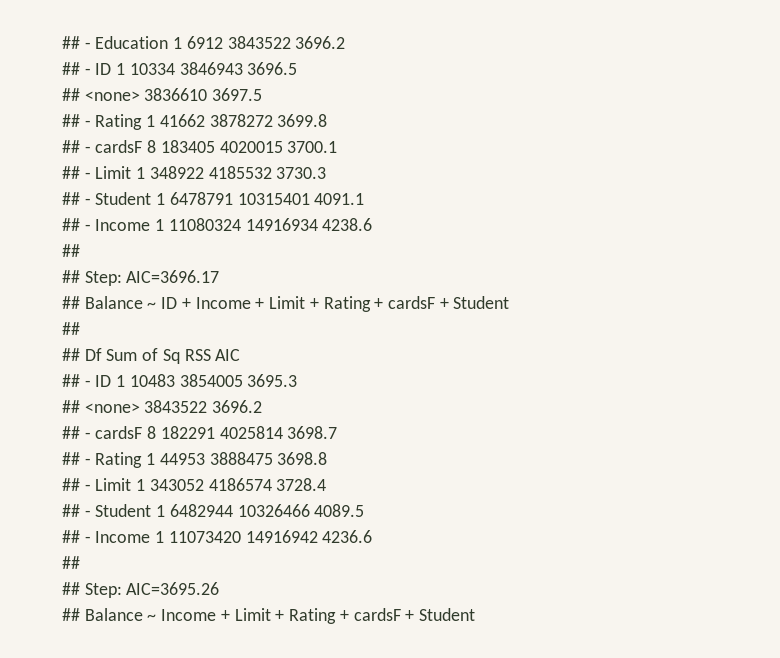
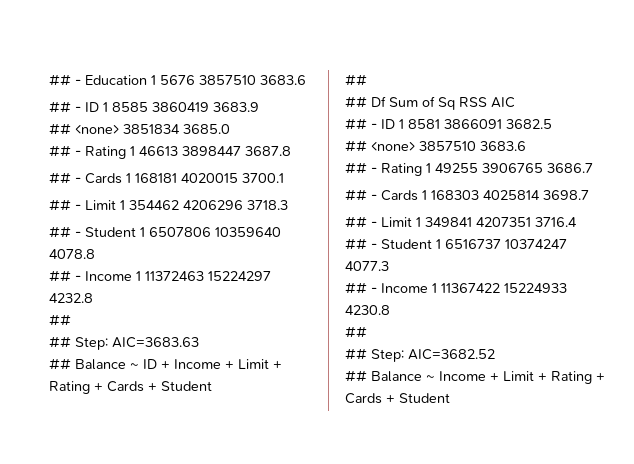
- ## - Education 1 6912 3843522 3696.2
- ## - ID 1 10334 3846943 3696.5
- ## <none> 3836610 3697.5
- ## - Rating 1 41662 3878272 3699.8
- ## - cardsF 8 183405 4020015 3700.1
+ ## - Education 1 5676 3857510 3683.6
+ ## - ID 1 8585 3860419 3683.9
+ ## <none> 3851834 3685.0
+ ## - Rating 1 46613 3898447 3687.8
+ ## - Cards 1 168181 4020015 3700.1
- ## - Limit 1 348922 4185532 3730.3
- ## - Student 1 6478791 10315401 4091.1
- ## - Income 1 11080324 14916934 4238.6
+ ## - Limit 1 354462 4206296 3718.3
+ ## - Student 1 6507806 10359640 4078.8
+ ## - Income 1 11372463 15224297 4232.8
  ##
- ## Step: AIC=3696.17
+ ## Step: AIC=3683.63
- ## Balance ~ ID + Income + Limit + Rating + cardsF + Student
+ ## Balance ~ ID + Income + Limit + Rating + Cards + Student
- ## - ID 1 10483 3854005 3695.3
- ## <none> 3843522 3696.2
- ## - cardsF 8 182291 4025814 3698.7
- ## - Rating 1 44953 3888475 3698.8
- ## - Limit 1 343052 4186574 3728.4
- ## - Student 1 6482944 10326466 4089.5
- ## - Income 1 11073420 14916942 4236.6
+ ## - ID 1 8581 3866091 3682.5
+ ## <none> 3857510 3683.6
+ ## - Rating 1 49255 3906765 3686.7
+ ## - Cards 1 168303 4025814 3698.7
+ ## - Limit 1 349841 4207351 3716.4
+ ## - Student 1 6516737 10374247 4077.3
+ ## - Income 1 11367422 15224933 4230.8
  ##
- ## Step: AIC=3695.26
+ ## Step: AIC=3682.52
- ## Balance ~ Income + Limit + Rating + cardsF + Student
+ ## Balance ~ Income + Limit + Rating + Cards + Student

